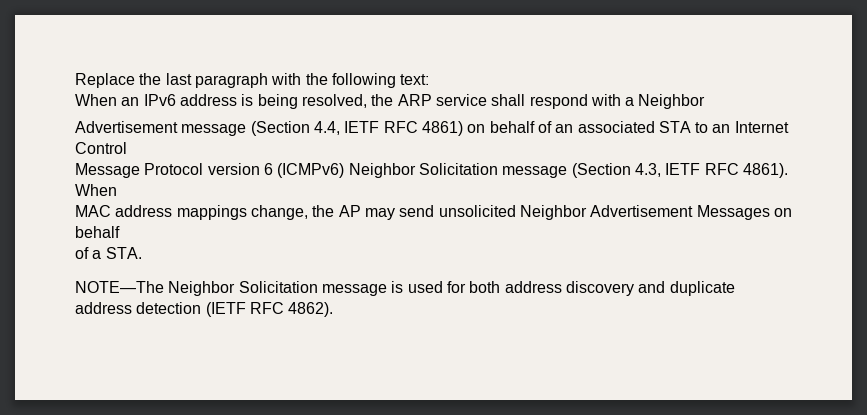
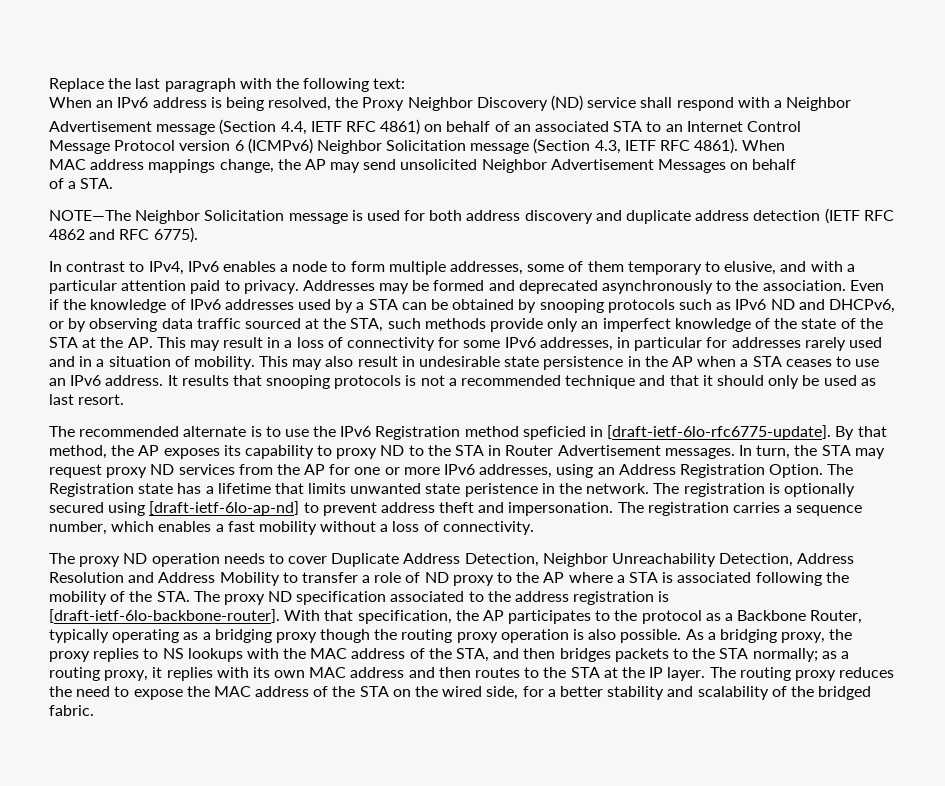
- When an IPv6 address is being resolved, the ARP service shall respond with a Neighbor
+ When an IPv6 address is being resolved, the Proxy Neighbor Discovery (ND) service shall respond with a Neighbor
- NOTE—The Neighbor Solicitation message is used for both address discovery and duplicate address detection (IETF RFC 4862).
+ NOTE—The Neighbor Solicitation message is used for both address discovery and duplicate address detection (IETF RFC 4862 and RFC 6775).
+ In contrast to IPv4, IPv6 enables a node to form multiple addresses, some of them temporary to elusive, and with a particular attention paid to privacy. Addresses may be formed and deprecated asynchronously to the association. Even if the knowledge of IPv6 addresses used by a STA can be obtained by snooping protocols such as IPv6 ND and DHCPv6, or by observing data traffic sourced at the STA, such methods provide only an imperfect knowledge of the state of the STA at the AP. This may result in a loss of connectivity for some IPv6 addresses, in particular for addresses rarely used and in a situation of mobility. This may also result in undesirable state persistence in the AP when a STA ceases to use an IPv6 address. It results that snooping protocols is not a recommended technique and that it should only be used as last resort.
+ The recommended alternate is to use the IPv6 Registration method speficied in [draft-ietf-6lo-rfc6775-update]. By that method, the AP exposes its capability to proxy ND to the STA in Router Advertisement messages. In turn, the STA may request proxy ND services from the AP for one or more IPv6 addresses, using an Address Registration Option. The Registration state has a lifetime that limits unwanted state peristence in the network. The registration is optionally secured using [draft-ietf-6lo-ap-nd] to prevent address theft and impersonation. The registration carries a sequence number, which enables a fast mobility without a loss of connectivity.
+ The proxy ND operation needs to cover Duplicate Address Detection, Neighbor Unreachability Detection, Address Resolution and Address Mobility to transfer a role of ND proxy to the AP where a STA is associated following the mobility of the STA. The proxy ND specification associated to the address registration is [draft-ietf-6lo-backbone-router]. With that specification, the AP participates to the protocol as a Backbone Router, typically operating as a bridging proxy though the routing proxy operation is also possible. As a bridging proxy, the proxy replies to NS lookups with the MAC address of the STA, and then bridges packets to the STA normally; as a routing proxy, it replies with its own MAC address and then routes to the STA at the IP layer. The routing proxy reduces the need to expose the MAC address of the STA on the wired side, for a better stability and scalability of the bridged fabric.

